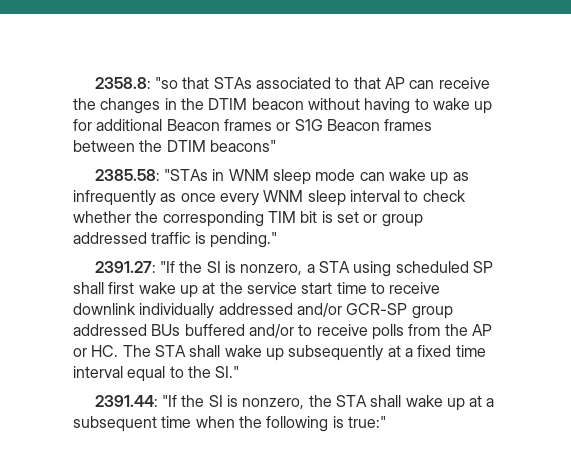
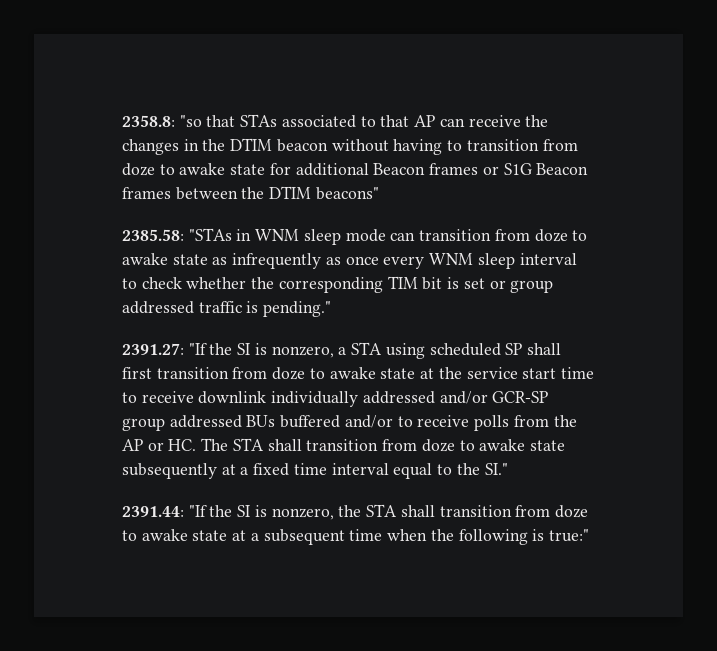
- 2358.8: "so that STAs associated to that AP can receive the changes in the DTIM beacon without having to wake up for additional Beacon frames or S1G Beacon frames between the DTIM beacons"
+ 2358.8: "so that STAs associated to that AP can receive the changes in the DTIM beacon without having to transition from doze to awake state for additional Beacon frames or S1G Beacon frames between the DTIM beacons"
- 2385.58: "STAs in WNM sleep mode can wake up as infrequently as once every WNM sleep interval to check whether the corresponding TIM bit is set or group addressed traffic is pending."
+ 2385.58: "STAs in WNM sleep mode can transition from doze to awake state as infrequently as once every WNM sleep interval to check whether the corresponding TIM bit is set or group addressed traffic is pending."
- 2391.27: "If the SI is nonzero, a STA using scheduled SP shall first wake up at the service start time to receive downlink individually addressed and/or GCR-SP group addressed BUs buffered and/or to receive polls from the AP or HC. The STA shall wake up subsequently at a fixed time interval equal to the SI."
+ 2391.27: "If the SI is nonzero, a STA using scheduled SP shall first transition from doze to awake state at the service start time to receive downlink individually addressed and/or GCR-SP group addressed BUs buffered and/or to receive polls from the AP or HC. The STA shall transition from doze to awake state subsequently at a fixed time interval equal to the SI."
- 2391.44: "If the SI is nonzero, the STA shall wake up at a subsequent time when the following is true:"
+ 2391.44: "If the SI is nonzero, the STA shall transition from doze to awake state at a subsequent time when the following is true:"

